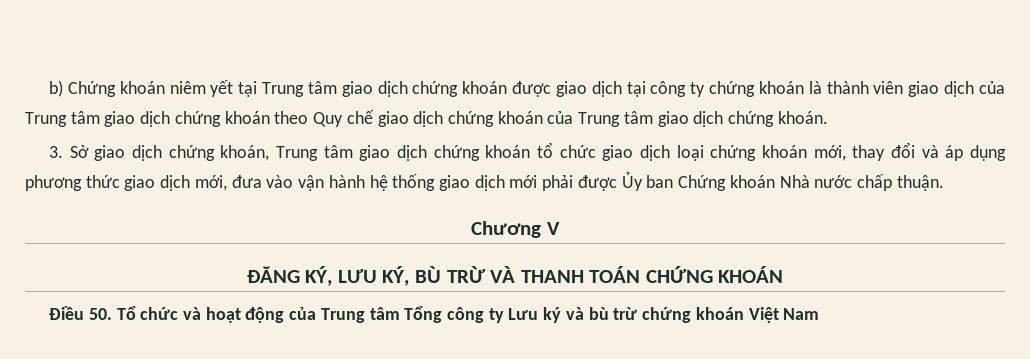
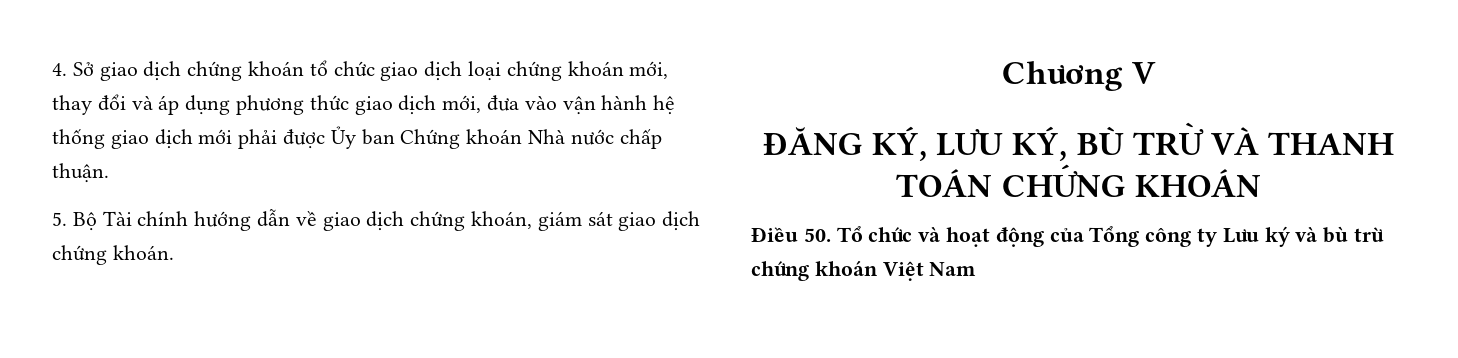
- b) Chứng khoán niêm yết tại Trung tâm giao dịch chứng khoán được giao dịch tại công ty chứng khoán là thành viên giao dịch của Trung tâm giao dịch chứng khoán theo Quy chế giao dịch chứng khoán của Trung tâm giao dịch chứng khoán.
- 3. Sở giao dịch chứng khoán, Trung tâm giao dịch chứng khoán tổ chức giao dịch loại chứng khoán mới, thay đổi và áp dụng phương thức giao dịch mới, đưa vào vận hành hệ thống giao dịch mới phải được Ủy ban Chứng khoán Nhà nước chấp thuận.
+ 4. Sở giao dịch chứng khoán tổ chức giao dịch loại chứng khoán mới, thay đổi và áp dụng phương thức giao dịch mới, đưa vào vận hành hệ thống giao dịch mới phải được Ủy ban Chứng khoán Nhà nước chấp thuận.
+ 5. Bộ Tài chính hướng dẫn về giao dịch chứng khoán, giám sát giao dịch chứng khoán.
- Điều 50. Tổ chức và hoạt động của Trung tâm Tổng công ty Lưu ký và bù trừ chứng khoán Việt Nam
+ Điều 50. Tổ chức và hoạt động của Tổng công ty Lưu ký và bù trừ chứng khoán Việt Nam

